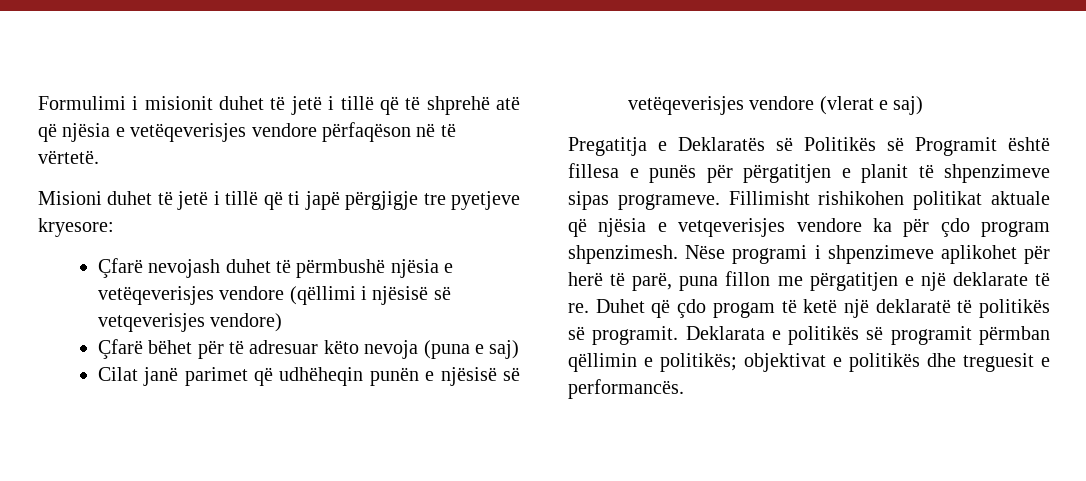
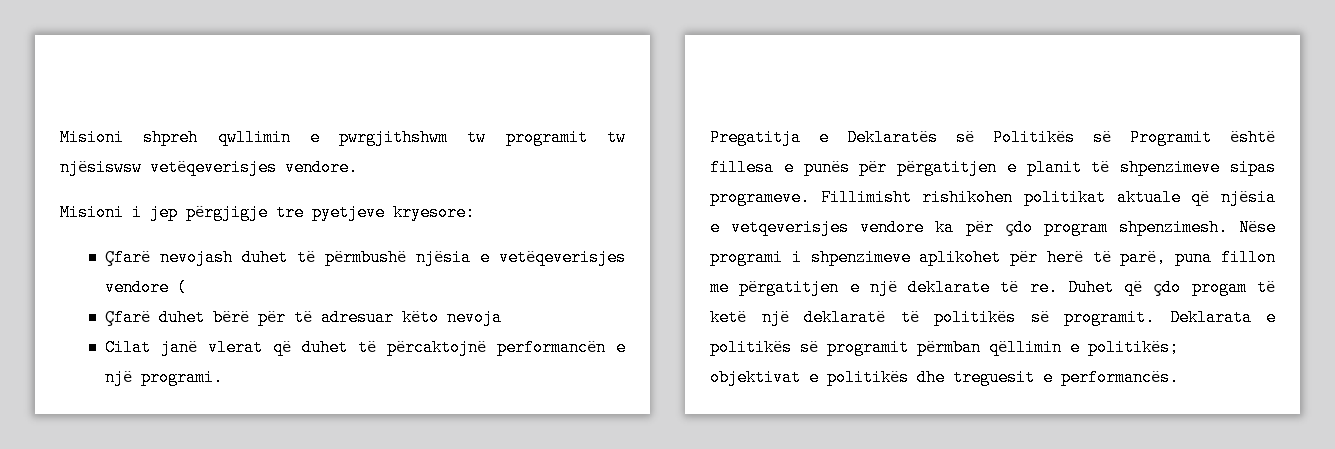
- Formulimi i misionit duhet të jetë i tillë që të shprehë atë që njësia e vetëqeverisjes vendore përfaqëson në të vërtetë.
- Misioni duhet të jetë i tillë që ti japë përgjigje tre pyetjeve kryesore:
+ Misioni shpreh qwllimin e pwrgjithshwm tw programit tw njësiswsw vetëqeverisjes vendore.
+ Misioni i jep përgjigje tre pyetjeve kryesore:
- Çfarë nevojash duhet të përmbushë njësia e vetëqeverisjes vendore (qëllimi i njësisë së vetqeverisjes vendore)
- Çfarë bëhet për të adresuar këto nevoja (puna e saj)
+ Çfarë nevojash duhet të përmbushë njësia e vetëqeverisjes vendore (
+ Çfarë duhet bërë për të adresuar këto nevoja
- Cilat janë parimet që udhëheqin punën e njësisë së vetëqeverisjes vendore (vlerat e saj)
+ Cilat janë vlerat që duhet të përcaktojnë performancën e një programi.

